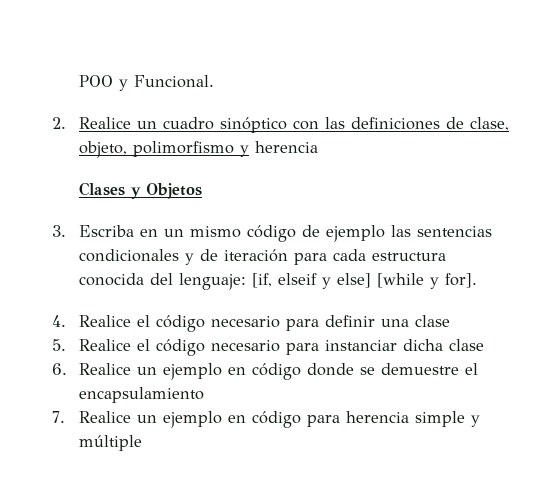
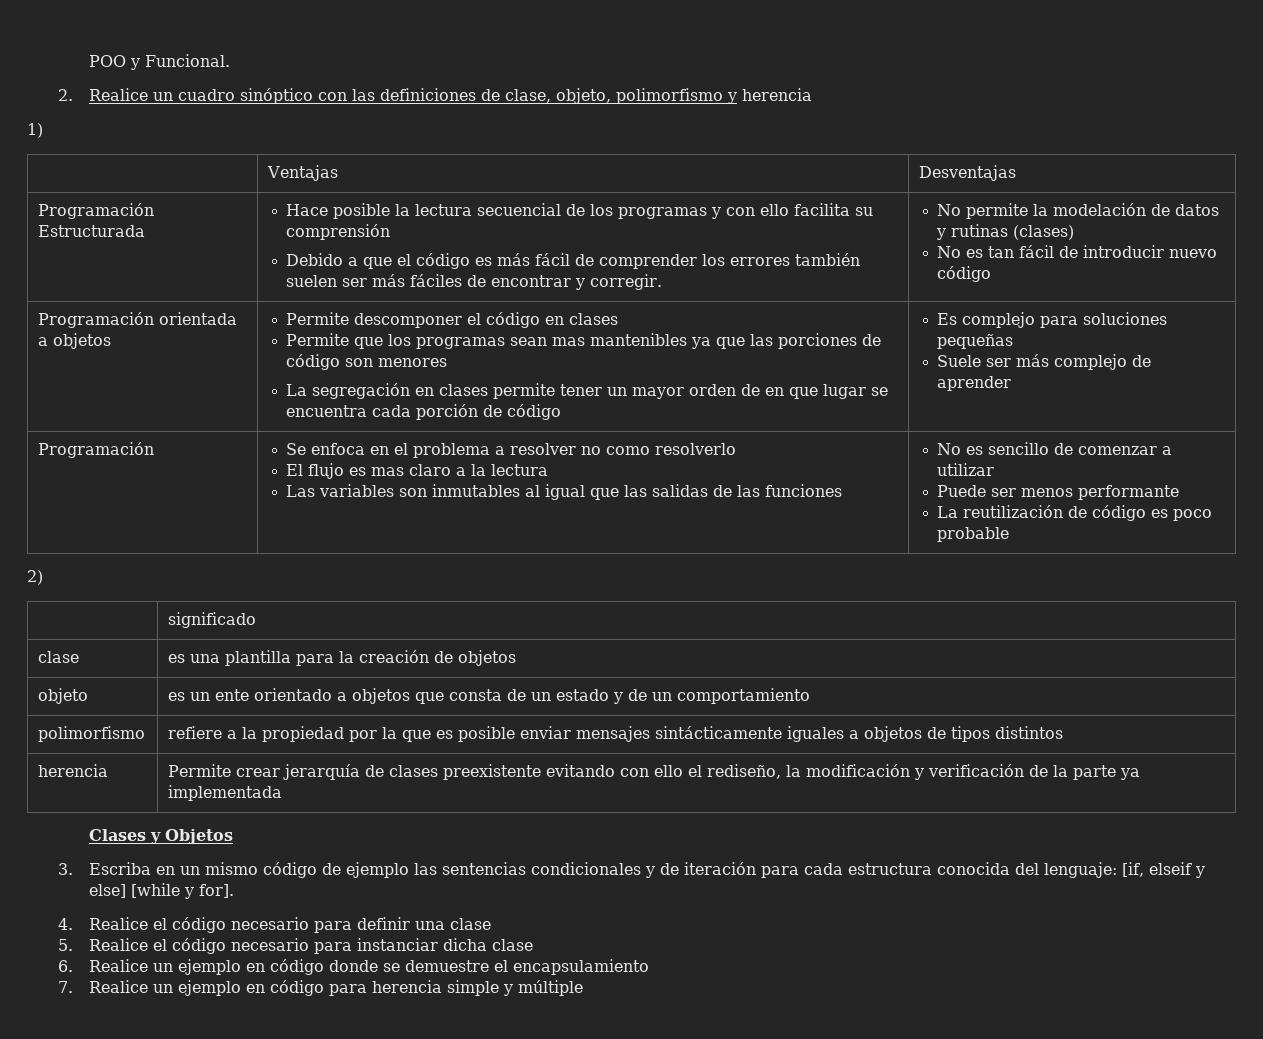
+ 1)
+ | Ventajas | Desventajas
+ Programación Estructurada | Hace posible la lectura secuencial de los programas y con ello facilita su comprensión
+ Debido a que el código es más fácil de comprender los errores también suelen ser más fáciles de encontrar y corregir. | No permite la modelación de datos y rutinas (clases)
+ No es tan fácil de introducir nuevo código
+ Programación orientada a objetos | Permite descomponer el código en clases
+ Permite que los programas sean mas mantenibles ya que las porciones de código son menores
+ La segregación en clases permite tener un mayor orden de en que lugar se encuentra cada porción de código | Es complejo para soluciones pequeñas
+ Suele ser más complejo de aprender
+ Programación | Se enfoca en el problema a resolver no como resolverlo
+ El flujo es mas claro a la lectura
+ Las variables son inmutables al igual que las salidas de las funciones | No es sencillo de comenzar a utilizar
+ Puede ser menos performante
+ La reutilización de código es poco probable
+ 2)
+ | significado
+ clase | es una plantilla para la creación de objetos
+ objeto | es un ente orientado a objetos que consta de un estado y de un comportamiento
+ polimorfismo | refiere a la propiedad por la que es posible enviar mensajes sintácticamente iguales a objetos de tipos distintos
+ herencia | Permite crear jerarquía de clases preexistente evitando con ello el rediseño, la modificación y verificación de la parte ya implementada

